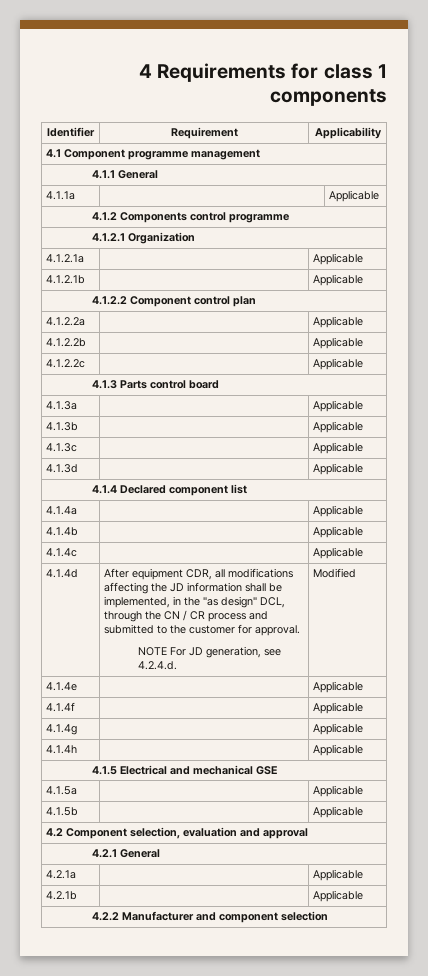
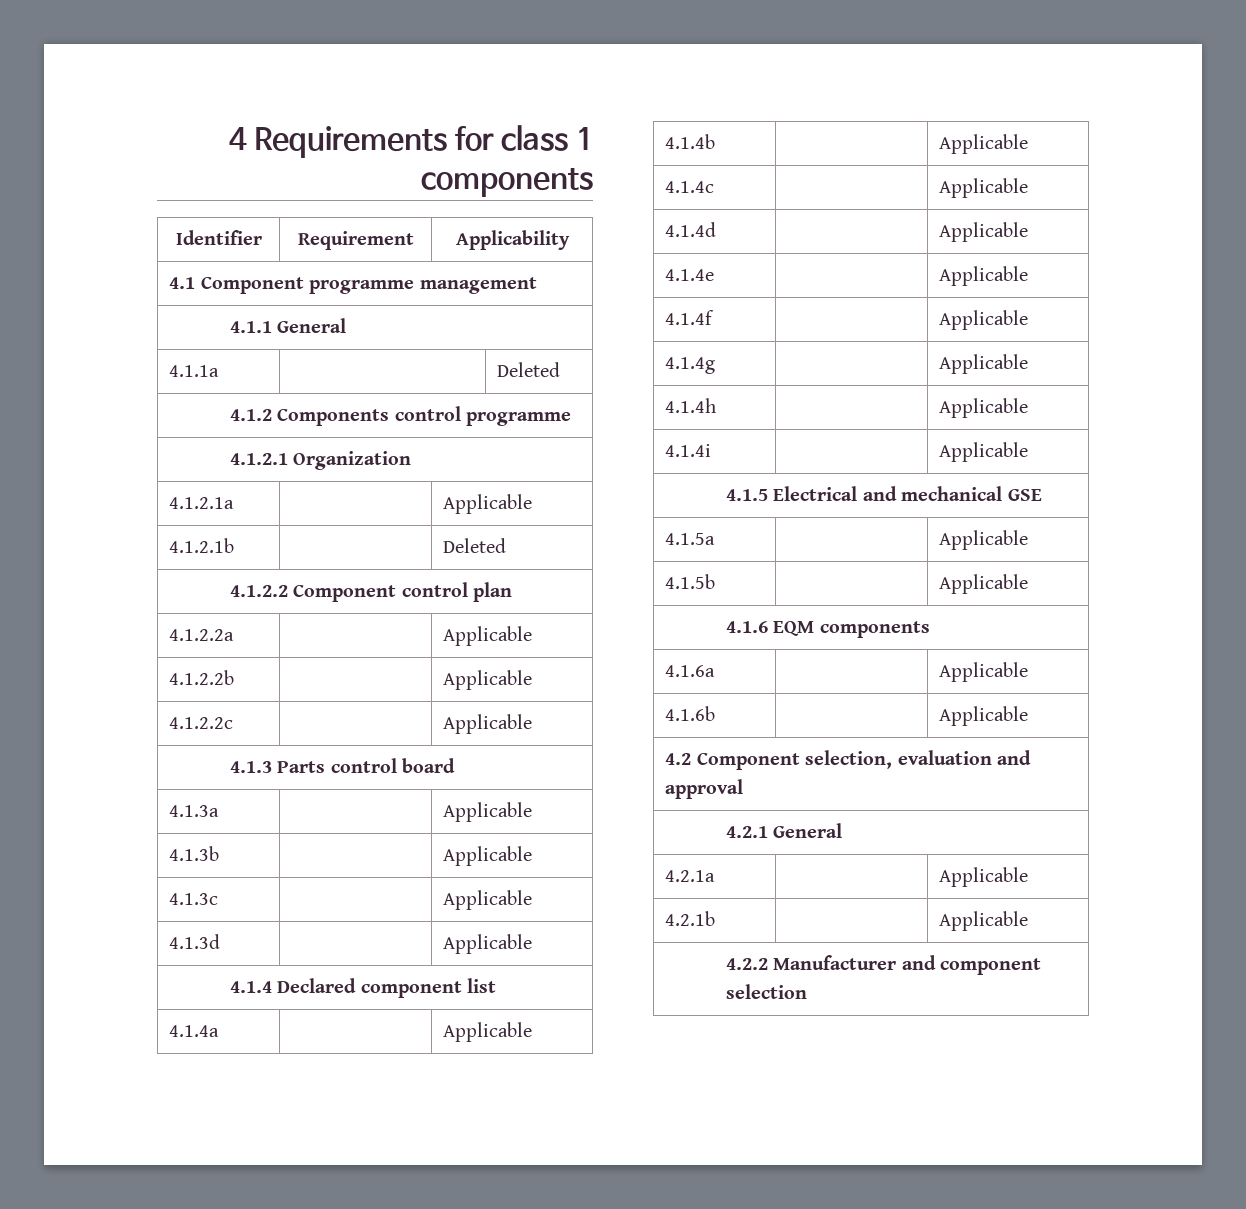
- 4.1.1a | | Applicable
+ 4.1.1a | | Deleted
- 4.1.2.1b | | Applicable
+ 4.1.2.1b | | Deleted
- 4.1.4d | After equipment CDR, all modifications affecting the JD information shall be implemented, in the "as design" DCL, through the CN / CR process and submitted to the customer for approval.
- NOTE For JD generation, see 4.2.4.d. | Modified
+ 4.1.4d | | Applicable
+ 4.1.4i | | Applicable
+ 4.1.6 EQM components
+ 4.1.6a | | Applicable
+ 4.1.6b | | Applicable

